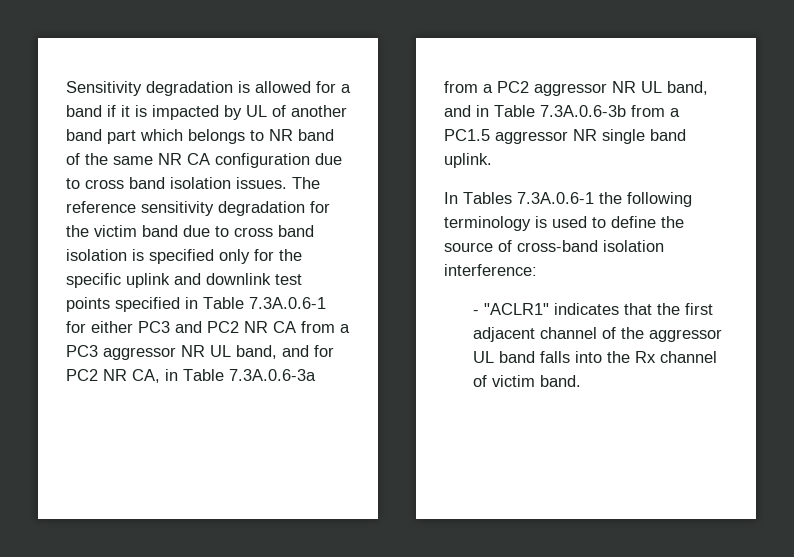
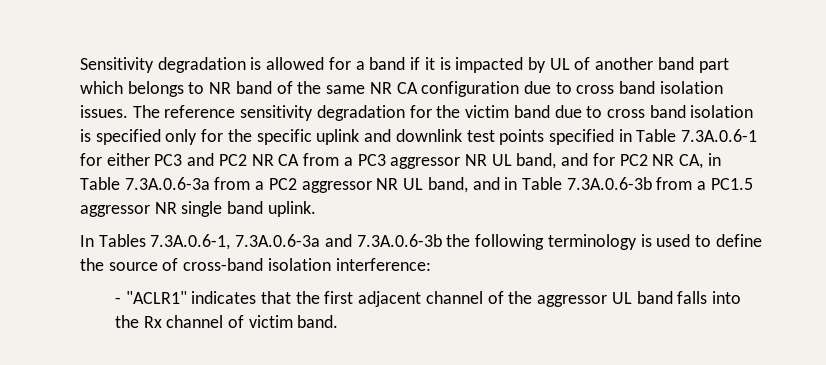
- In Tables 7.3A.0.6-1 the following terminology is used to define the source of cross-band isolation interference:
+ In Tables 7.3A.0.6-1, 7.3A.0.6-3a and 7.3A.0.6-3b the following terminology is used to define the source of cross-band isolation interference:

